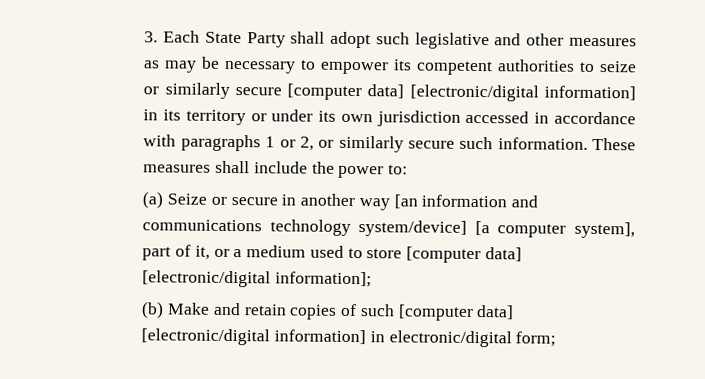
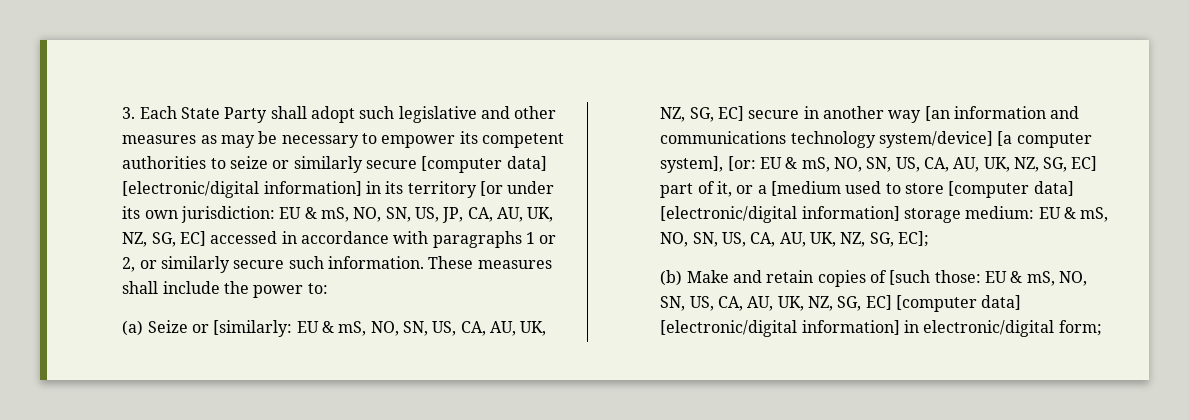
- 3. Each State Party shall adopt such legislative and other measures as may be necessary to empower its competent authorities to seize or similarly secure [computer data] [electronic/digital information] in its territory or under its own jurisdiction accessed in accordance with paragraphs 1 or 2, or similarly secure such information.
+ 3. Each State Party shall adopt such legislative and other measures as may be necessary to empower its competent authorities to seize or similarly secure [computer data] [electronic/digital information] in its territory [or under its own jurisdiction: EU & mS, NO, SN, US, JP, CA, AU, UK, NZ, SG, EC] accessed in accordance with paragraphs 1 or 2, or similarly secure such information.
- (a) Seize or secure in another way [an information and communications technology system/device] [a computer system], part of it, or a medium used to store [computer data] [electronic/digital information];
+ (a) Seize or [similarly: EU & mS, NO, SN, US, CA, AU, UK, NZ, SG, EC] secure in another way [an information and communications technology system/device] [a computer system], [or: EU & mS, NO, SN, US, CA, AU, UK, NZ, SG, EC] part of it, or a [medium used to store [computer data] [electronic/digital information] storage medium: EU & mS, NO, SN, US, CA, AU, UK, NZ, SG, EC];
- (b) Make and retain copies of such [computer data] [electronic/digital information] in electronic/digital form;
+ (b) Make and retain copies of [such those: EU & mS, NO, SN, US, CA, AU, UK, NZ, SG, EC] [computer data] [electronic/digital information] in electronic/digital form;

